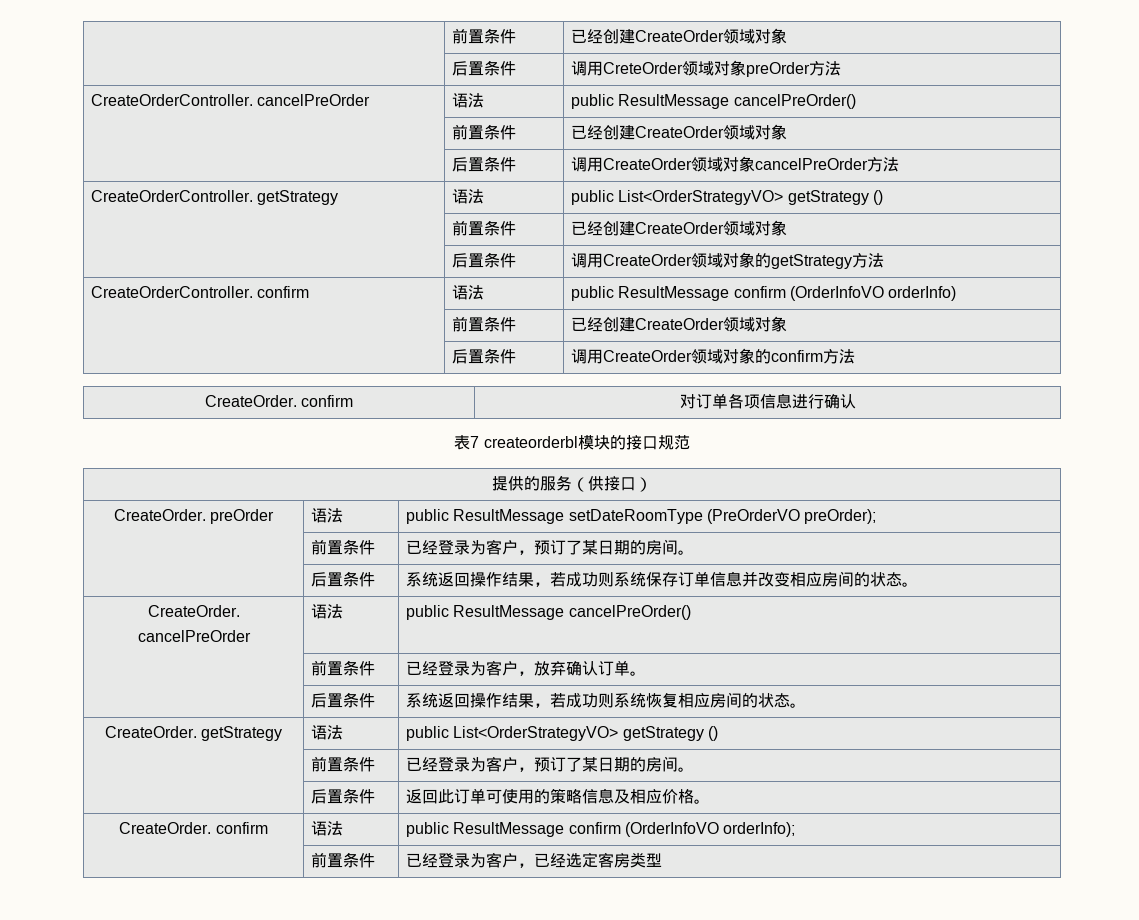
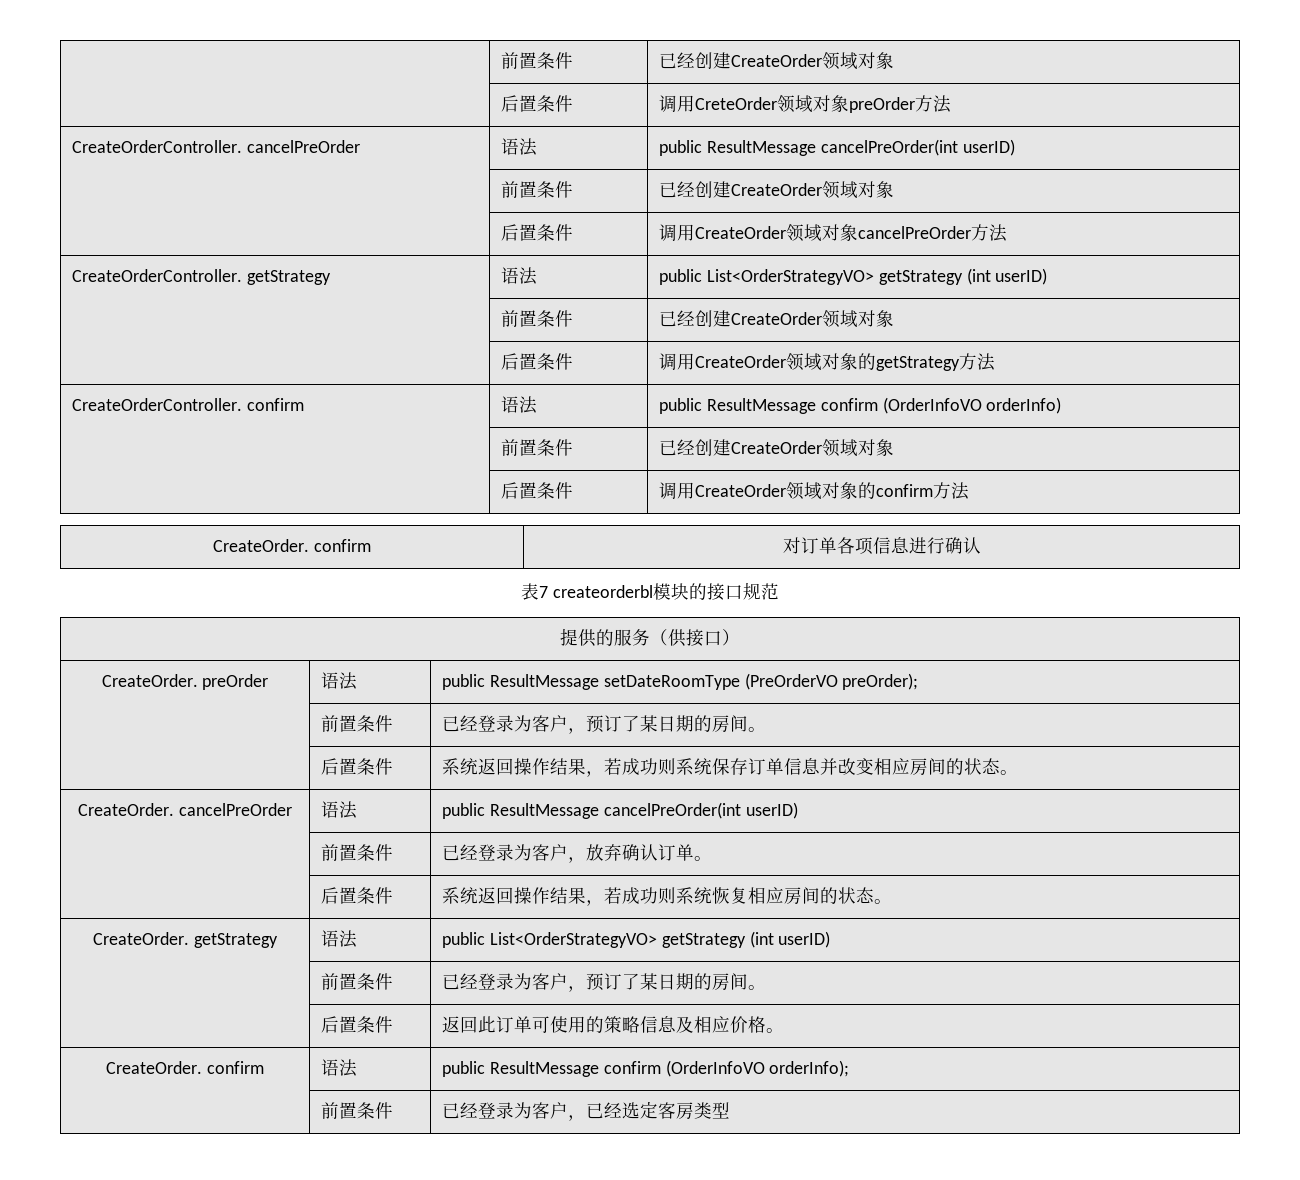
- CreateOrderController. cancelPreOrder | 语法 | public ResultMessage cancelPreOrder()
+ CreateOrderController. cancelPreOrder | 语法 | public ResultMessage cancelPreOrder(int userID)
- CreateOrderController. getStrategy | 语法 | public List<OrderStrategyVO> getStrategy ()
+ CreateOrderController. getStrategy | 语法 | public List<OrderStrategyVO> getStrategy (int userID)
- CreateOrder. cancelPreOrder | 语法 | public ResultMessage cancelPreOrder()
+ CreateOrder. cancelPreOrder | 语法 | public ResultMessage cancelPreOrder(int userID)
- CreateOrder. getStrategy | 语法 | public List<OrderStrategyVO> getStrategy ()
+ CreateOrder. getStrategy | 语法 | public List<OrderStrategyVO> getStrategy (int userID)

